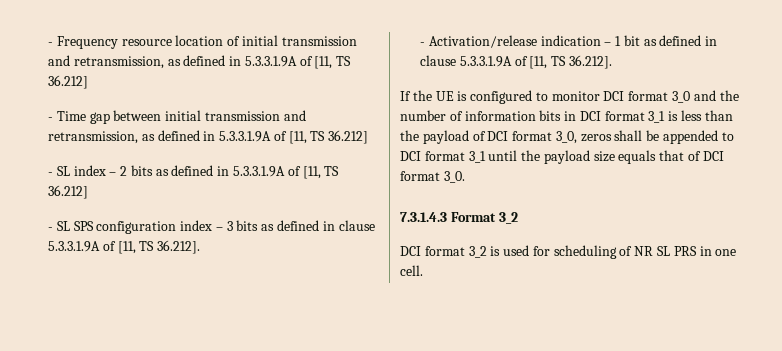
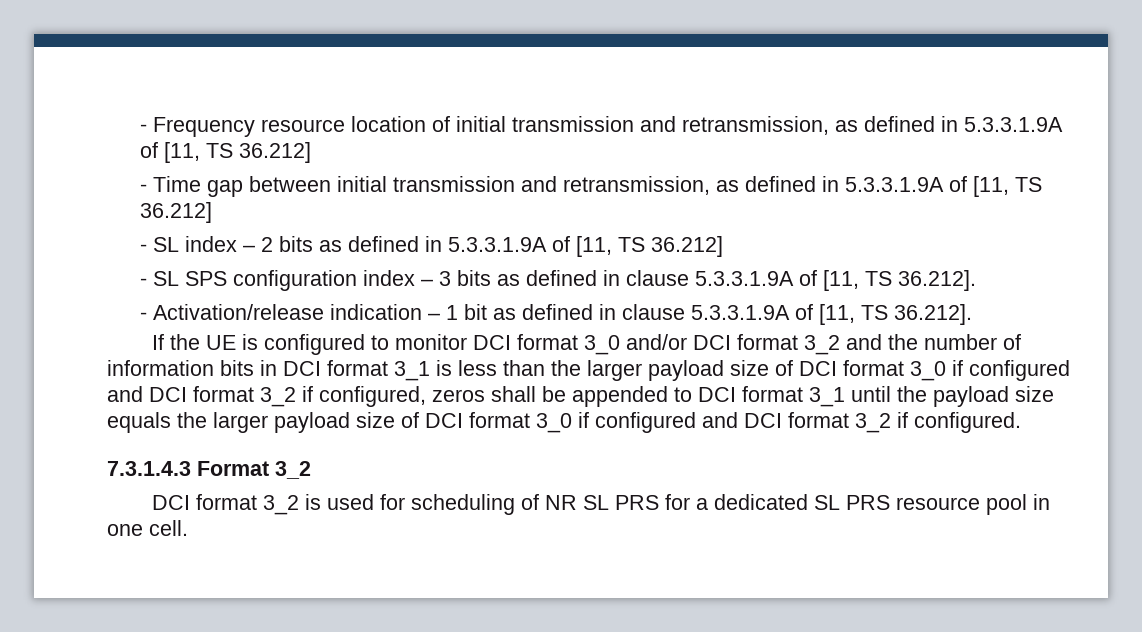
- If the UE is configured to monitor DCI format 3_0 and the number of information bits in DCI format 3_1 is less than the payload of DCI format 3_0, zeros shall be appended to DCI format 3_1 until the payload size equals that of DCI format 3_0.
+ If the UE is configured to monitor DCI format 3_0 and/or DCI format 3_2 and the number of information bits in DCI format 3_1 is less than the larger payload size of DCI format 3_0 if configured and DCI format 3_2 if configured, zeros shall be appended to DCI format 3_1 until the payload size equals the larger payload size of DCI format 3_0 if configured and DCI format 3_2 if configured.
- DCI format 3_2 is used for scheduling of NR SL PRS in one cell.
+ DCI format 3_2 is used for scheduling of NR SL PRS for a dedicated SL PRS resource pool in one cell.

